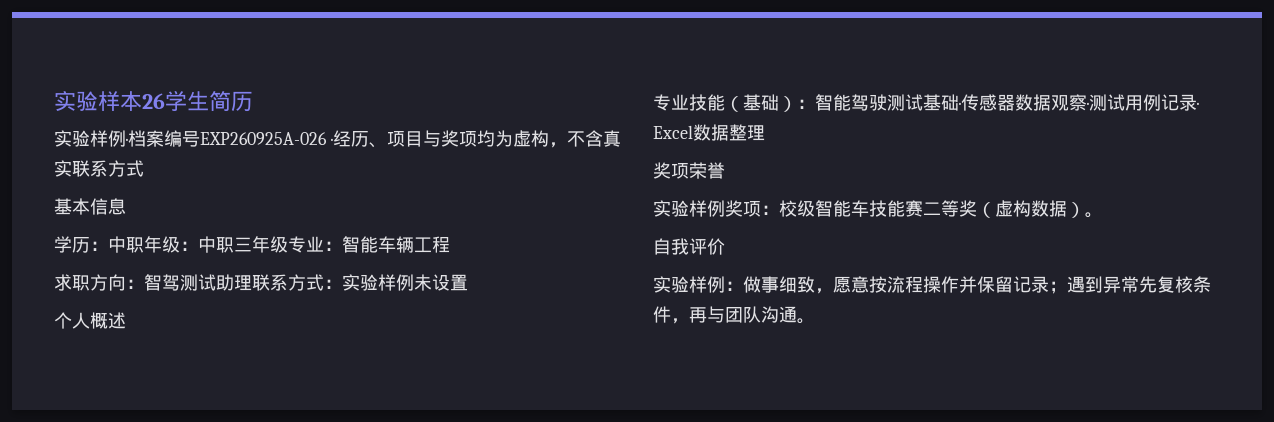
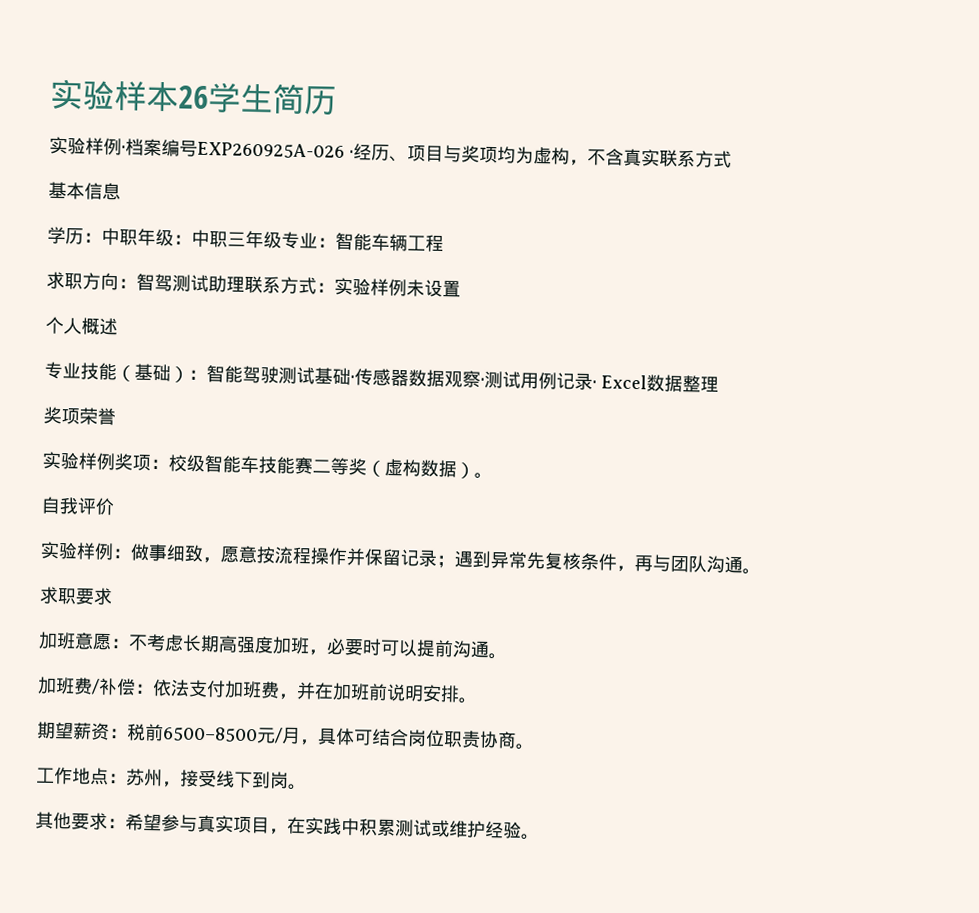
+ 求职要求
+ 加班意愿：不考虑长期高强度加班，必要时可以提前沟通。
+ 加班费/补偿：依法支付加班费，并在加班前说明安排。
+ 期望薪资：税前6500–8500元/月，具体可结合岗位职责协商。
+ 工作地点：苏州，接受线下到岗。
+ 其他要求：希望参与真实项目，在实践中积累测试或维护经验。

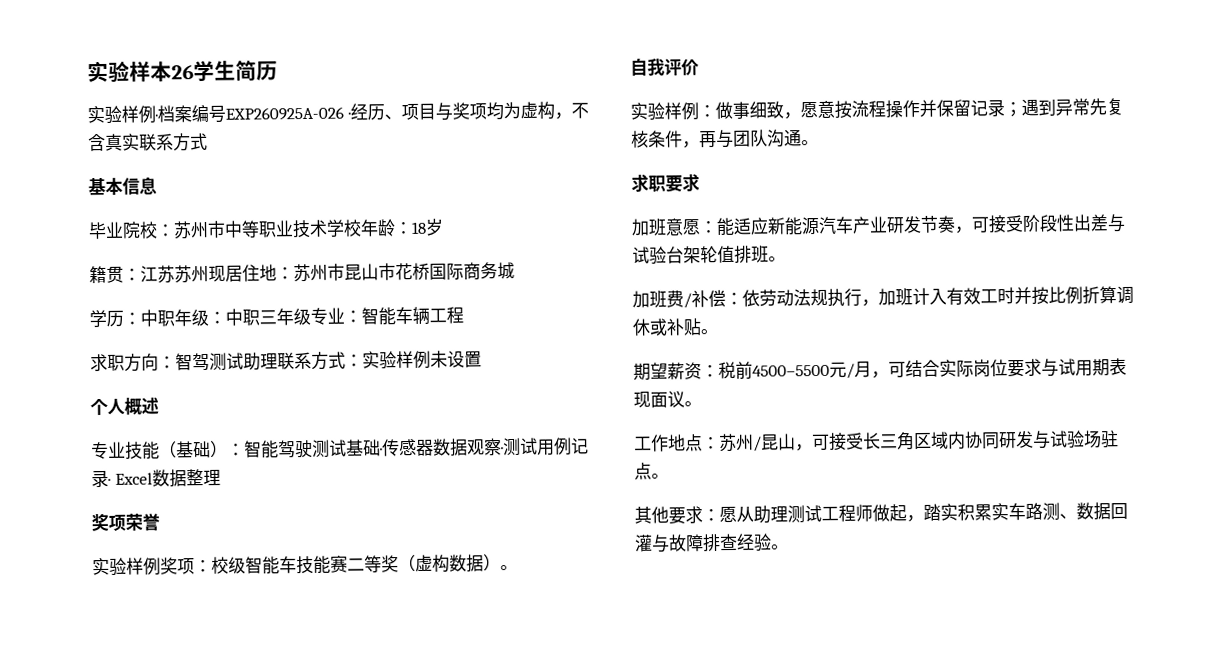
+ 毕业院校：苏州市中等职业技术学校年龄：18岁
+ 籍贯：江苏苏州现居住地：苏州市昆山市花桥国际商务城
- 加班意愿：不考虑长期高强度加班，必要时可以提前沟通。
+ 加班意愿：能适应新能源汽车产业研发节奏，可接受阶段性出差与试验台架轮值排班。
- 加班费/补偿：依法支付加班费，并在加班前说明安排。
+ 加班费/补偿：依劳动法规执行，加班计入有效工时并按比例折算调休或补贴。
- 期望薪资：税前6500–8500元/月，具体可结合岗位职责协商。
- 工作地点：苏州，接受线下到岗。
- 其他要求：希望参与真实项目，在实践中积累测试或维护经验。
+ 期望薪资：税前4500–5500元/月，可结合实际岗位要求与试用期表现面议。
+ 工作地点：苏州/昆山，可接受长三角区域内协同研发与试验场驻点。
+ 其他要求：愿从助理测试工程师做起，踏实积累实车路测、数据回灌与故障排查经验。

